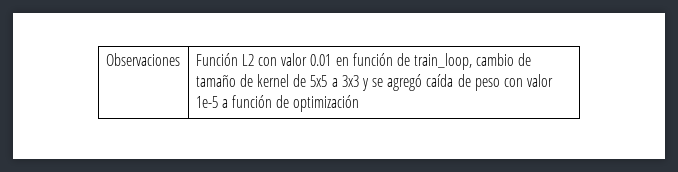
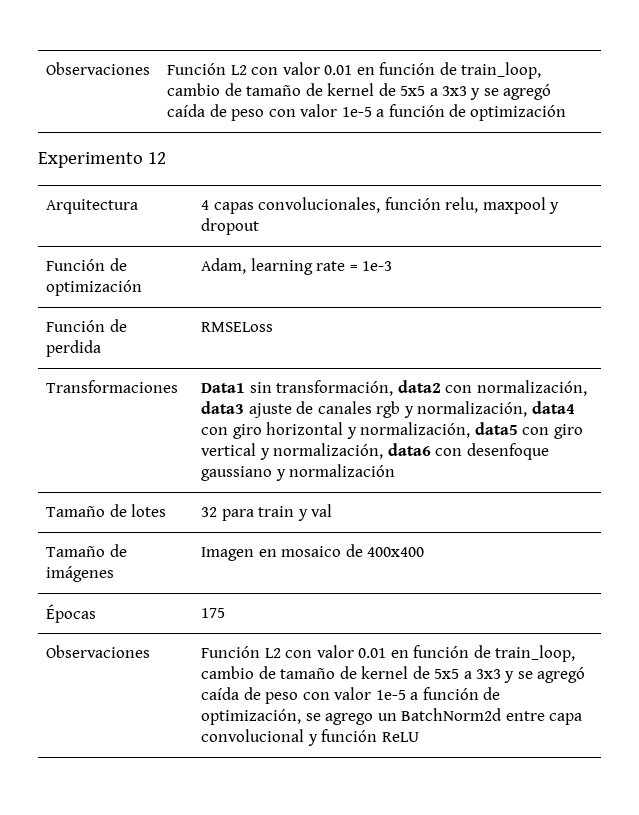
+ Experimento 12
+ Arquitectura | 4 capas convolucionales, función relu, maxpool y dropout
+ Función de optimización | Adam, learning rate = 1e-3
+ Función de perdida | RMSELoss
+ Transformaciones | Data1 sin transformación, data2 con normalización, data3 ajuste de canales rgb y normalización, data4 con giro horizontal y normalización, data5 con giro vertical y normalización, data6 con desenfoque gaussiano y normalización
+ Tamaño de lotes | 32 para train y val
+ Tamaño de imágenes | Imagen en mosaico de 400x400
+ Épocas | 175
+ Observaciones | Función L2 con valor 0.01 en función de train_loop, cambio de tamaño de kernel de 5x5 a 3x3 y se agregó caída de peso con valor 1e-5 a función de optimización, se agrego un BatchNorm2d entre capa convolucional y función ReLU

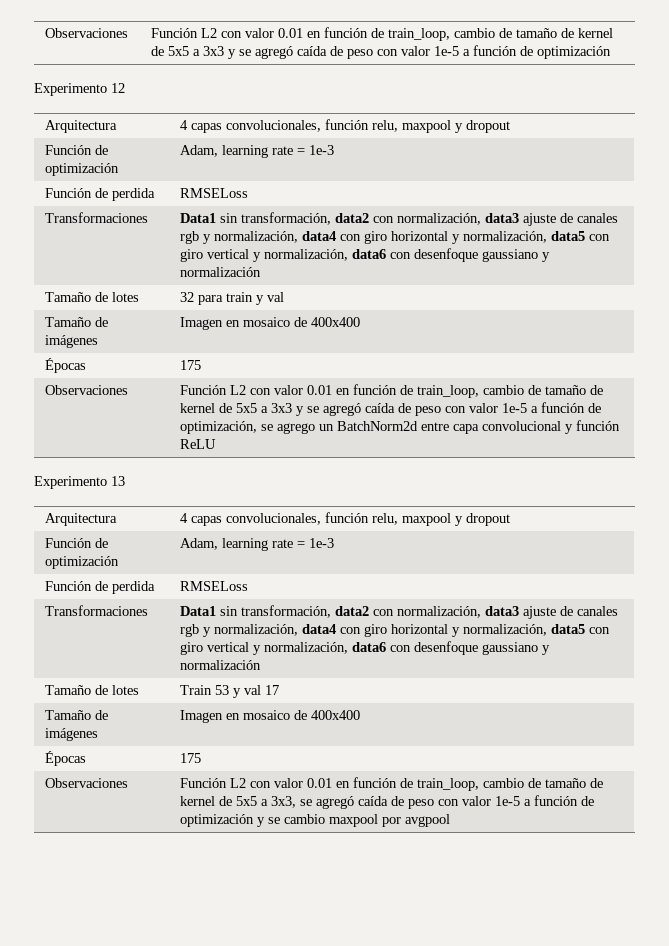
+ Experimento 13
+ Arquitectura | 4 capas convolucionales, función relu, maxpool y dropout
+ Función de optimización | Adam, learning rate = 1e-3
+ Función de perdida | RMSELoss
+ Transformaciones | Data1 sin transformación, data2 con normalización, data3 ajuste de canales rgb y normalización, data4 con giro horizontal y normalización, data5 con giro vertical y normalización, data6 con desenfoque gaussiano y normalización
+ Tamaño de lotes | Train 53 y val 17
+ Tamaño de imágenes | Imagen en mosaico de 400x400
+ Épocas | 175
+ Observaciones | Función L2 con valor 0.01 en función de train_loop, cambio de tamaño de kernel de 5x5 a 3x3, se agregó caída de peso con valor 1e-5 a función de optimización y se cambio maxpool por avgpool

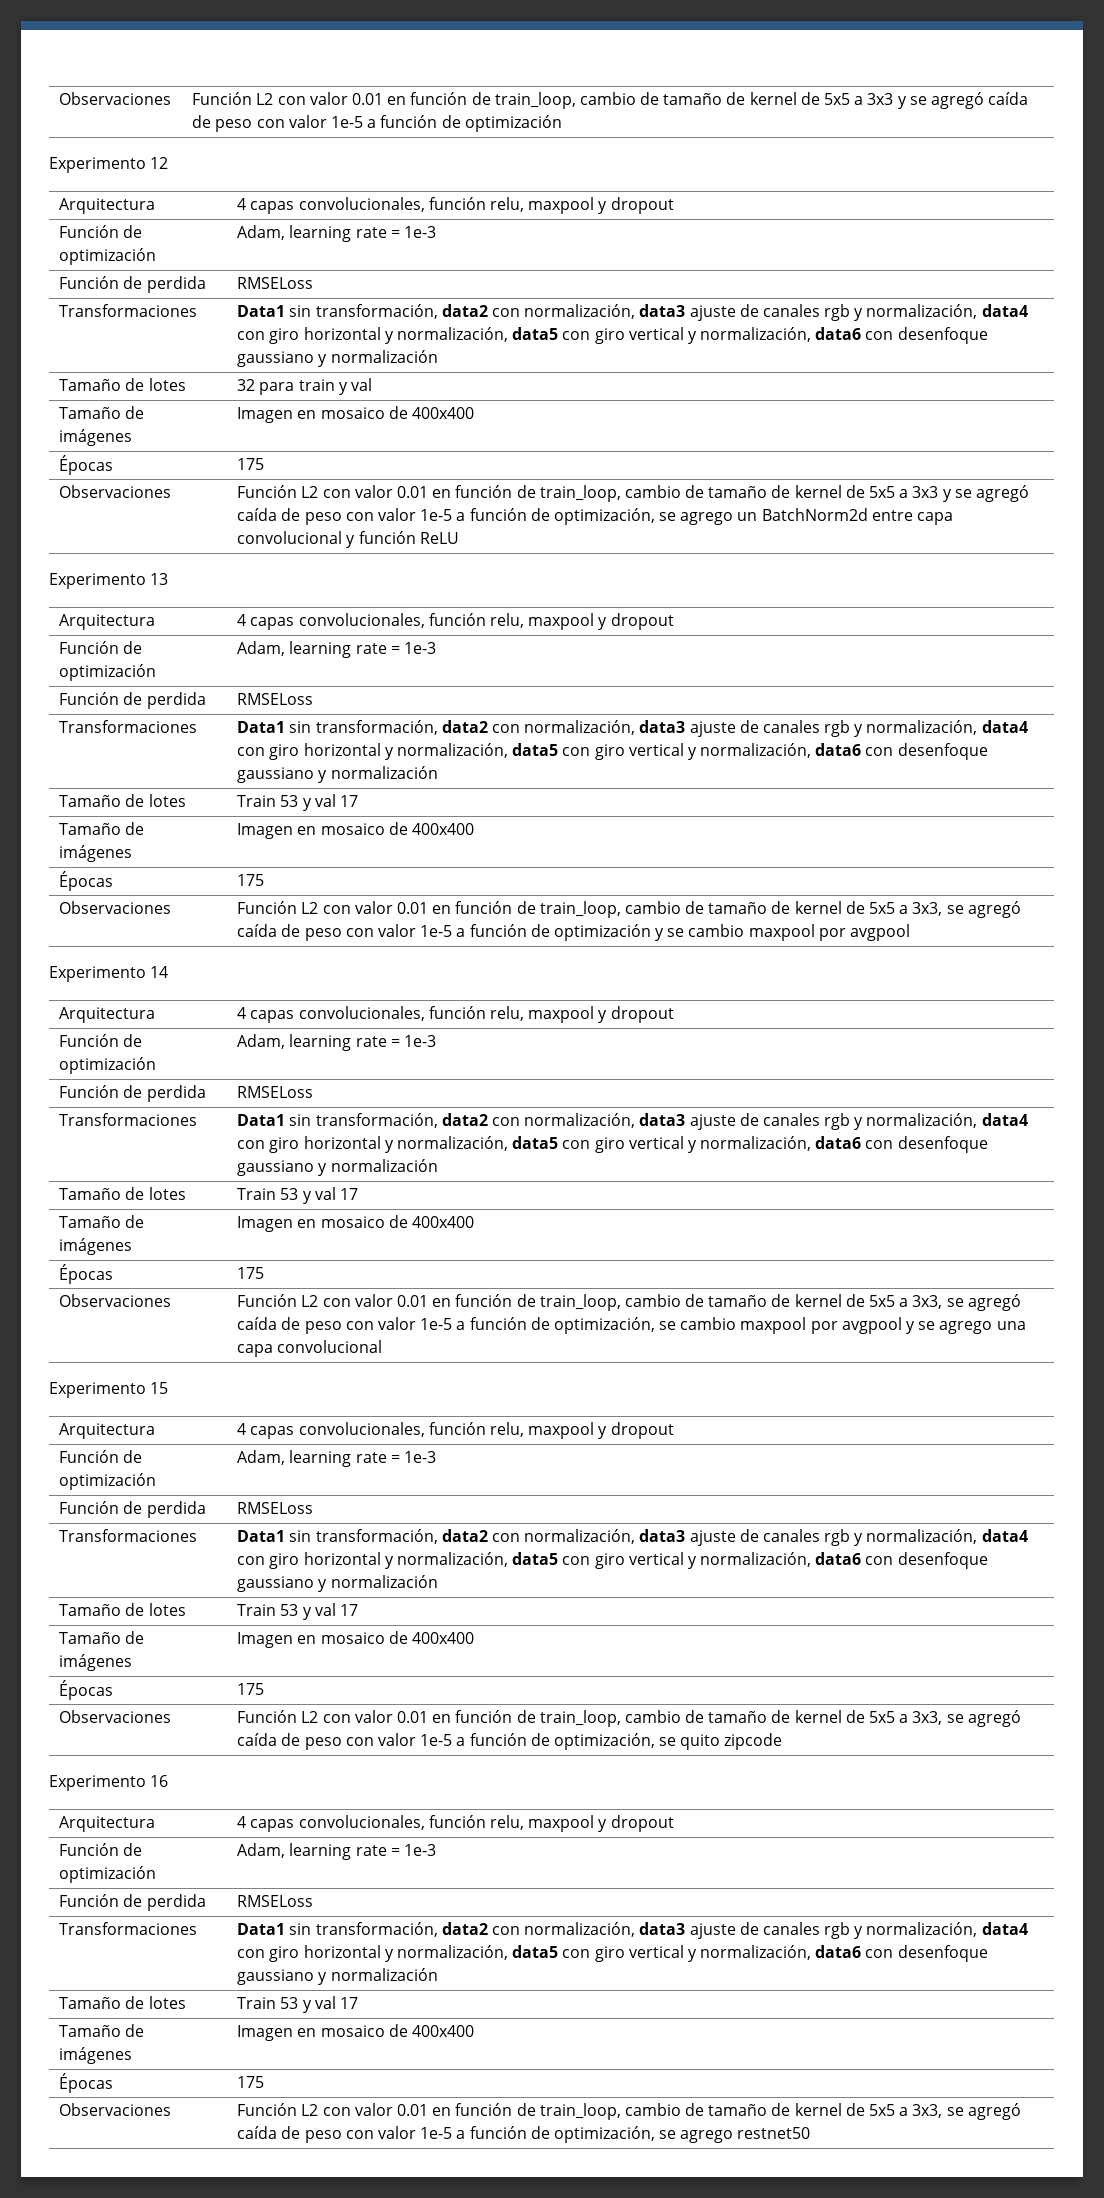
+ Experimento 14
+ Arquitectura | 4 capas convolucionales, función relu, maxpool y dropout
+ Función de optimización | Adam, learning rate = 1e-3
+ Función de perdida | RMSELoss
+ Transformaciones | Data1 sin transformación, data2 con normalización, data3 ajuste de canales rgb y normalización, data4 con giro horizontal y normalización, data5 con giro vertical y normalización, data6 con desenfoque gaussiano y normalización
+ Tamaño de lotes | Train 53 y val 17
+ Tamaño de imágenes | Imagen en mosaico de 400x400
+ Épocas | 175
+ Observaciones | Función L2 con valor 0.01 en función de train_loop, cambio de tamaño de kernel de 5x5 a 3x3, se agregó caída de peso con valor 1e-5 a función de optimización, se cambio maxpool por avgpool y se agrego una capa convolucional
+ Experimento 15
+ Arquitectura | 4 capas convolucionales, función relu, maxpool y dropout
+ Función de optimización | Adam, learning rate = 1e-3
+ Función de perdida | RMSELoss
+ Transformaciones | Data1 sin transformación, data2 con normalización, data3 ajuste de canales rgb y normalización, data4 con giro horizontal y normalización, data5 con giro vertical y normalización, data6 con desenfoque gaussiano y normalización
+ Tamaño de lotes | Train 53 y val 17
+ Tamaño de imágenes | Imagen en mosaico de 400x400
+ Épocas | 175
+ Observaciones | Función L2 con valor 0.01 en función de train_loop, cambio de tamaño de kernel de 5x5 a 3x3, se agregó caída de peso con valor 1e-5 a función de optimización, se quito zipcode
+ Experimento 16
+ Arquitectura | 4 capas convolucionales, función relu, maxpool y dropout
+ Función de optimización | Adam, learning rate = 1e-3
+ Función de perdida | RMSELoss
+ Transformaciones | Data1 sin transformación, data2 con normalización, data3 ajuste de canales rgb y normalización, data4 con giro horizontal y normalización, data5 con giro vertical y normalización, data6 con desenfoque gaussiano y normalización
+ Tamaño de lotes | Train 53 y val 17
+ Tamaño de imágenes | Imagen en mosaico de 400x400
+ Épocas | 175
+ Observaciones | Función L2 con valor 0.01 en función de train_loop, cambio de tamaño de kernel de 5x5 a 3x3, se agregó caída de peso con valor 1e-5 a función de optimización, se agrego restnet50

